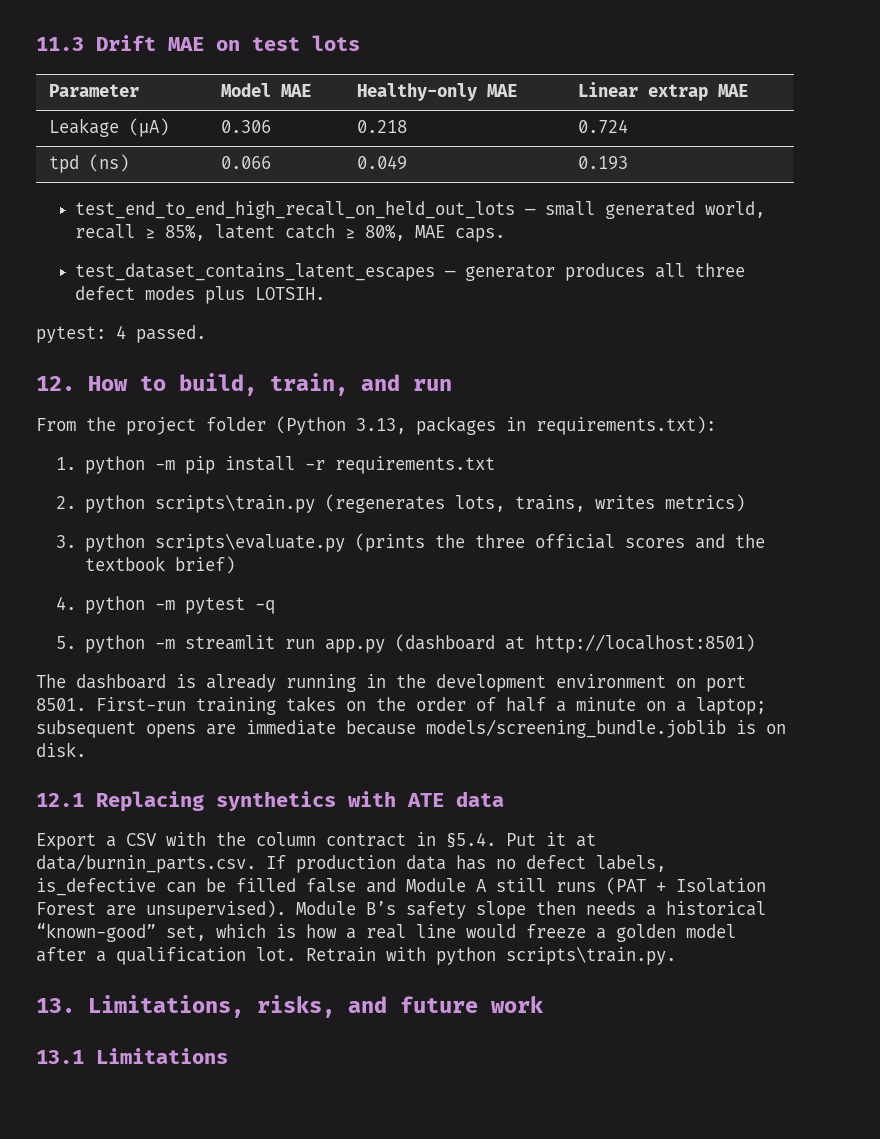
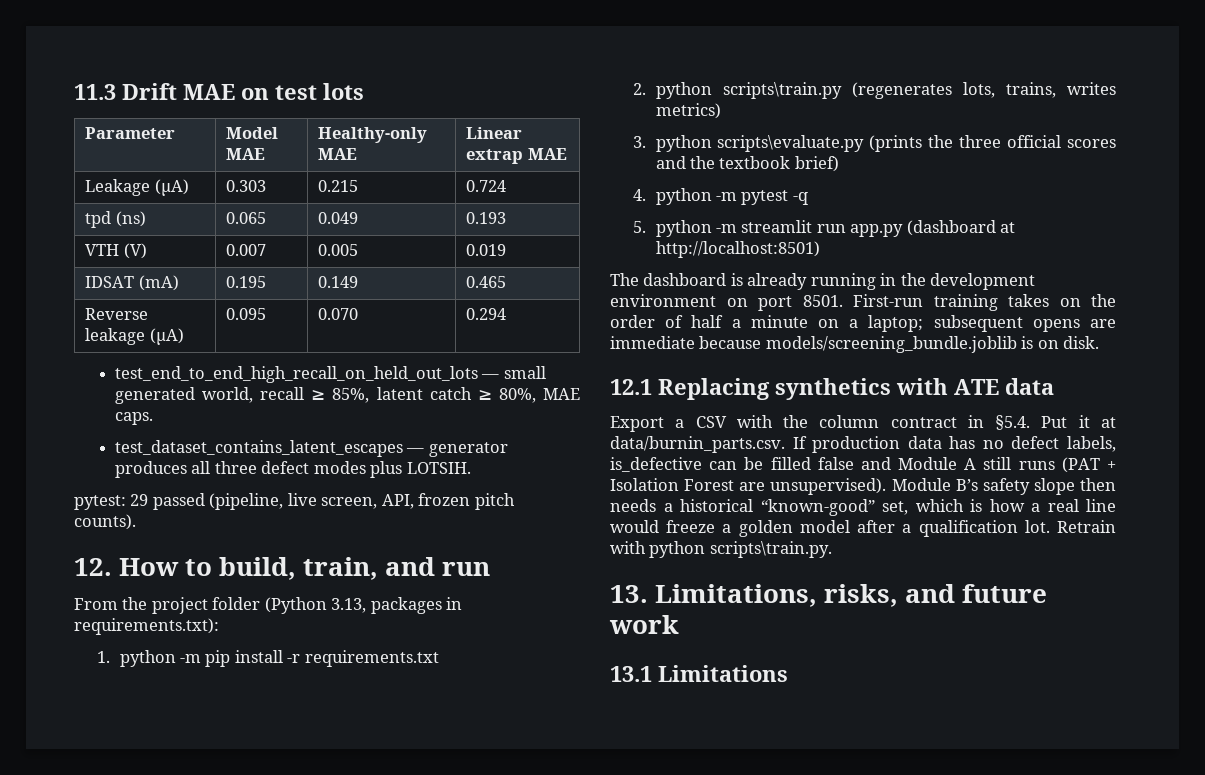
- Leakage (µA) | 0.306 | 0.218 | 0.724
+ Leakage (µA) | 0.303 | 0.215 | 0.724
- tpd (ns) | 0.066 | 0.049 | 0.193
+ tpd (ns) | 0.065 | 0.049 | 0.193
+ VTH (V) | 0.007 | 0.005 | 0.019
+ IDSAT (mA) | 0.195 | 0.149 | 0.465
+ Reverse leakage (µA) | 0.095 | 0.070 | 0.294
- pytest: 4 passed.
+ pytest: 29 passed (pipeline, live screen, API, frozen pitch counts).

